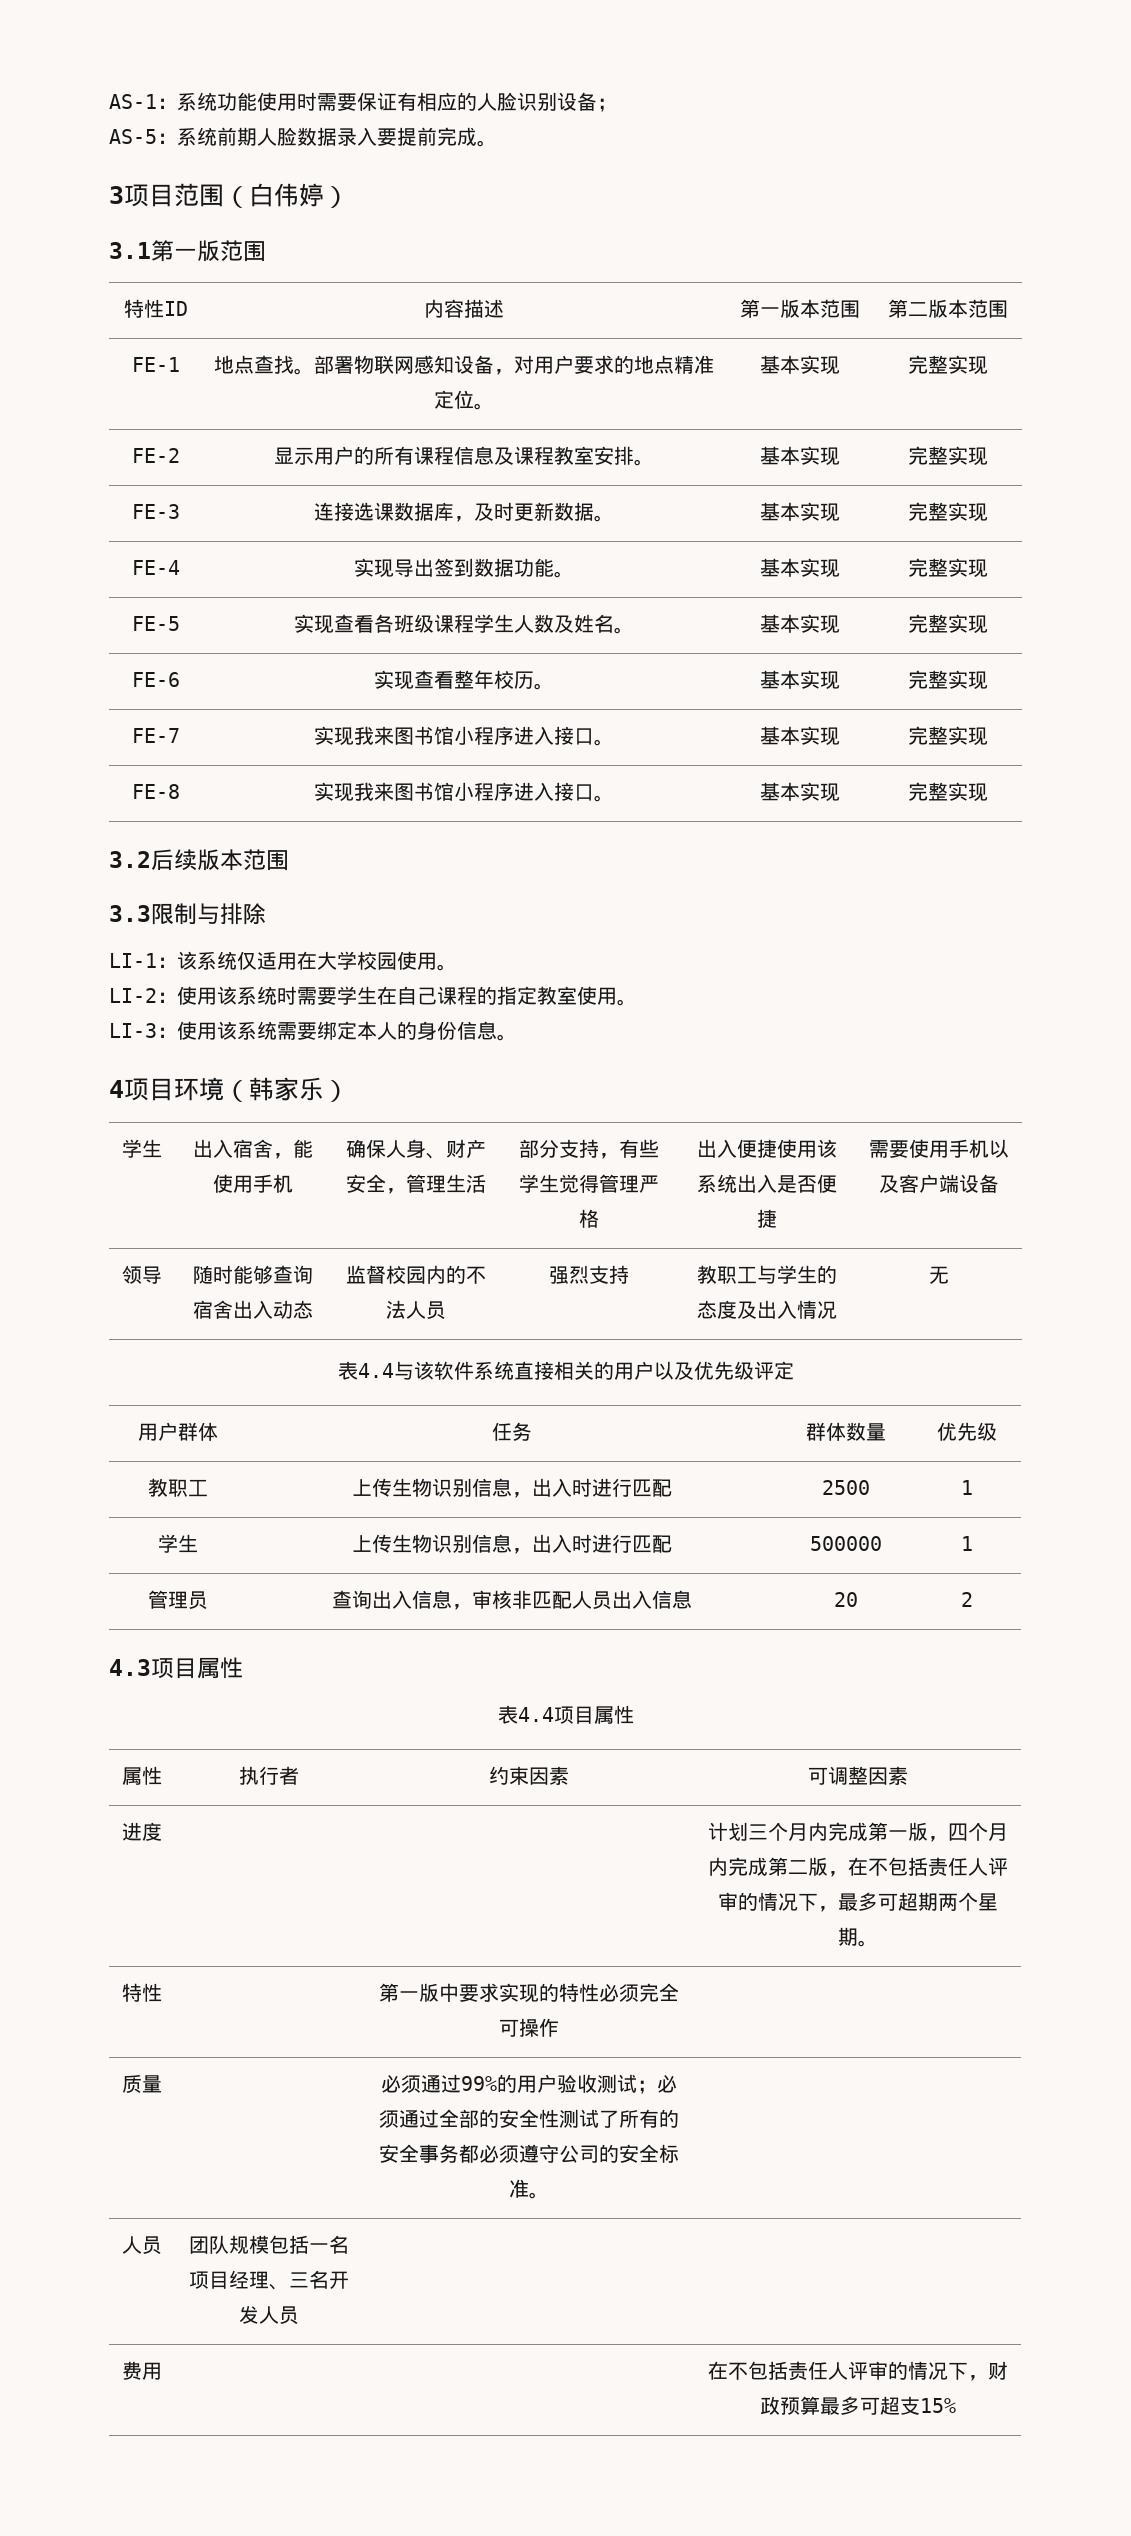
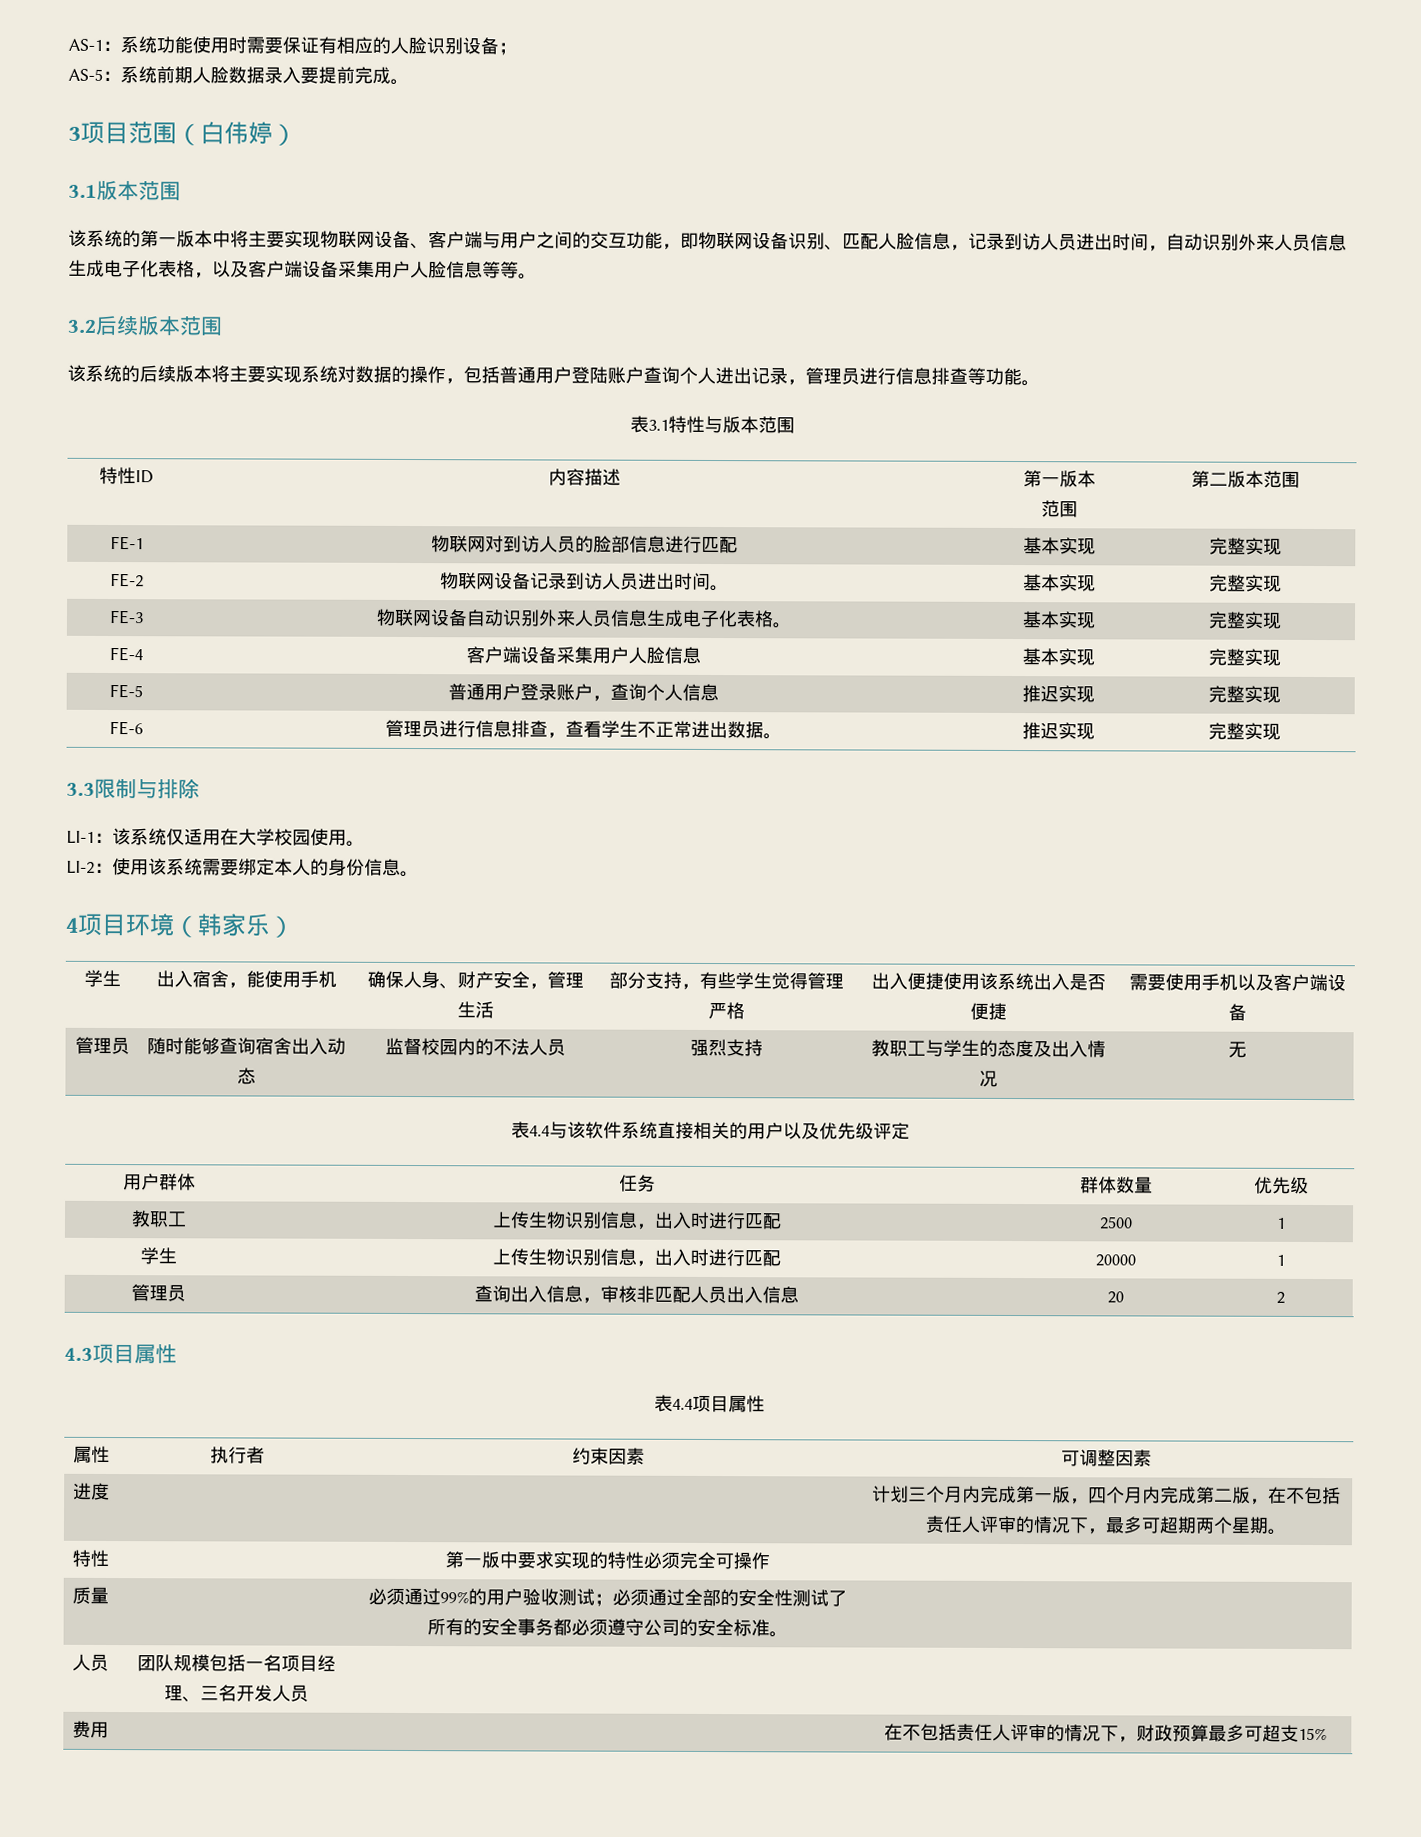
- 3.1第一版范围
+ 3.1版本范围
+ 该系统的第一版本中将主要实现物联网设备、客户端与用户之间的交互功能，即物联网设备识别、匹配人脸信息，记录到访人员进出时间，自动识别外来人员信息生成电子化表格，以及客户端设备采集用户人脸信息等等。
+ 3.2后续版本范围
+ 该系统的后续版本将主要实现系统对数据的操作，包括普通用户登陆账户查询个人进出记录，管理员进行信息排查等功能。
+ 表3.1特性与版本范围
- 特性ID | 内容描述 | 第一版本范围 | 第二版本范围
+ 特性ID | 内容描述 | 第一版本
+ 范围 | 第二版本范围
- FE-1 | 地点查找。部署物联网感知设备，对用户要求的地点精准定位。 | 基本实现 | 完整实现
+ FE-1 | 物联网对到访人员的脸部信息进行匹配 | 基本实现 | 完整实现
- FE-2 | 显示用户的所有课程信息及课程教室安排。 | 基本实现 | 完整实现
+ FE-2 | 物联网设备记录到访人员进出时间。 | 基本实现 | 完整实现
- FE-3 | 连接选课数据库，及时更新数据。 | 基本实现 | 完整实现
+ FE-3 | 物联网设备自动识别外来人员信息生成电子化表格。 | 基本实现 | 完整实现
- FE-4 | 实现导出签到数据功能。 | 基本实现 | 完整实现
+ FE-4 | 客户端设备采集用户人脸信息 | 基本实现 | 完整实现
- FE-5 | 实现查看各班级课程学生人数及姓名。 | 基本实现 | 完整实现
- FE-6 | 实现查看整年校历。 | 基本实现 | 完整实现
- FE-7 | 实现我来图书馆小程序进入接口。 | 基本实现 | 完整实现
- FE-8 | 实现我来图书馆小程序进入接口。 | 基本实现 | 完整实现
- 3.2后续版本范围
+ FE-5 | 普通用户登录账户，查询个人信息 | 推迟实现 | 完整实现
+ FE-6 | 管理员进行信息排查，查看学生不正常进出数据。 | 推迟实现 | 完整实现
- LI-2：使用该系统时需要学生在自己课程的指定教室使用。
- LI-3：使用该系统需要绑定本人的身份信息。
+ LI-2：使用该系统需要绑定本人的身份信息。
- 领导 | 随时能够查询宿舍出入动态 | 监督校园内的不法人员 | 强烈支持 | 教职工与学生的态度及出入情况 | 无
+ 管理员 | 随时能够查询宿舍出入动态 | 监督校园内的不法人员 | 强烈支持 | 教职工与学生的态度及出入情况 | 无
- 学生 | 上传生物识别信息，出入时进行匹配 | 500000 | 1
+ 学生 | 上传生物识别信息，出入时进行匹配 | 20000 | 1

